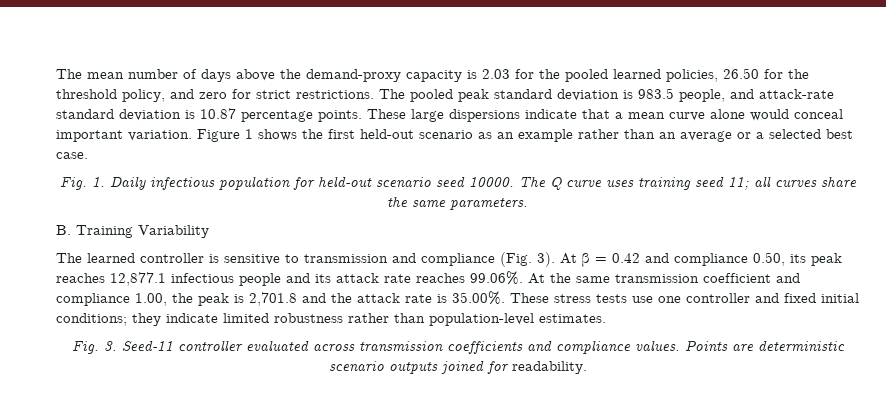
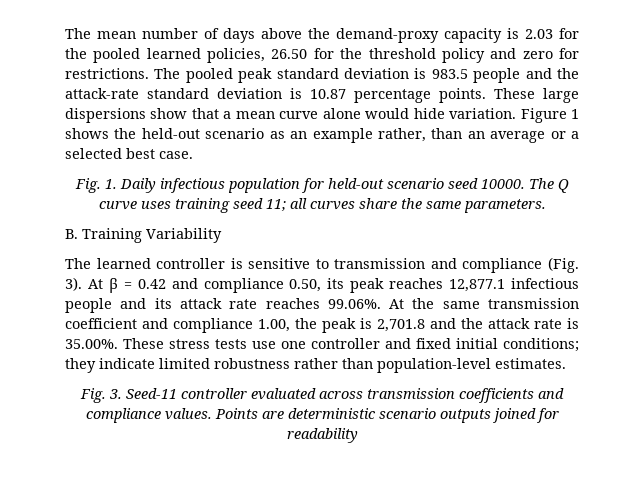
- The mean number of days above the demand-proxy capacity is 2.03 for the pooled learned policies, 26.50 for the threshold policy, and zero for strict restrictions.
+ The mean number of days above the demand-proxy capacity is 2.03 for the pooled learned policies, 26.50 for the threshold policy and zero for restrictions.
- The pooled peak standard deviation is 983.5 people, and attack-rate standard deviation is 10.87 percentage points.
+ The pooled peak standard deviation is 983.5 people and the attack-rate standard deviation is 10.87 percentage points.
- These large dispersions indicate that a mean curve alone would conceal important variation.
+ These large dispersions show that a mean curve alone would hide variation.
- Figure 1 shows the first held-out scenario as an example rather than an average or a selected best case.
+ Figure 1 shows the held-out scenario as an example rather, than an average or a selected best case.
- Points are deterministic scenario outputs joined for readability.
+ Points are deterministic scenario outputs joined for readability

